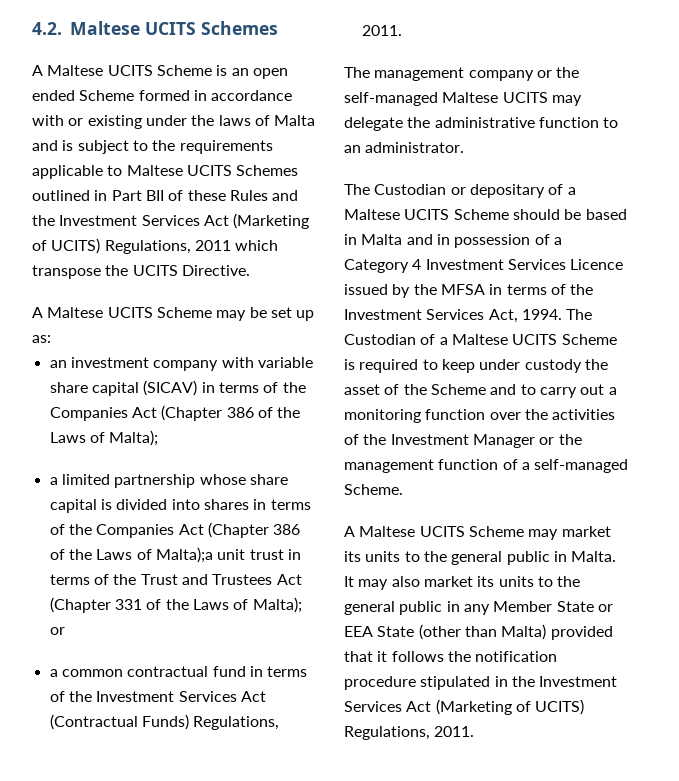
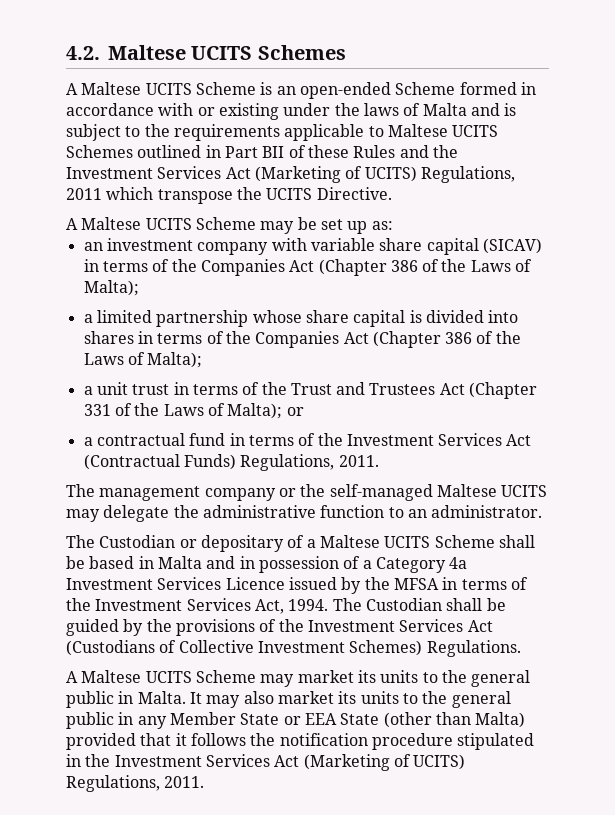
- A Maltese UCITS Scheme is an open ended Scheme formed in accordance with or existing under the laws of Malta and is subject to the requirements applicable to Maltese UCITS Schemes outlined in Part BII of these Rules and the Investment Services Act (Marketing of UCITS) Regulations, 2011 which transpose the UCITS Directive.
+ A Maltese UCITS Scheme is an open-ended Scheme formed in accordance with or existing under the laws of Malta and is subject to the requirements applicable to Maltese UCITS Schemes outlined in Part BII of these Rules and the Investment Services Act (Marketing of UCITS) Regulations, 2011 which transpose the UCITS Directive.
- a limited partnership whose share capital is divided into shares in terms of the Companies Act (Chapter 386 of the Laws of Malta);a unit trust in terms of the Trust and Trustees Act (Chapter 331 of the Laws of Malta); or
+ a limited partnership whose share capital is divided into shares in terms of the Companies Act (Chapter 386 of the Laws of Malta);
+ a unit trust in terms of the Trust and Trustees Act (Chapter 331 of the Laws of Malta); or
- a common contractual fund in terms of the Investment Services Act (Contractual Funds) Regulations, 2011.
+ a contractual fund in terms of the Investment Services Act (Contractual Funds) Regulations, 2011.
- The Custodian or depositary of a Maltese UCITS Scheme should be based in Malta and in possession of a Category 4 Investment Services Licence issued by the MFSA in terms of the Investment Services Act, 1994.
+ The Custodian or depositary of a Maltese UCITS Scheme shall be based in Malta and in possession of a Category 4a Investment Services Licence issued by the MFSA in terms of the Investment Services Act, 1994.
- The Custodian of a Maltese UCITS Scheme is required to keep under custody the asset of the Scheme and to carry out a monitoring function over the activities of the Investment Manager or the management function of a self-managed Scheme.
+ The Custodian shall be guided by the provisions of the Investment Services Act (Custodians of Collective Investment Schemes) Regulations.

